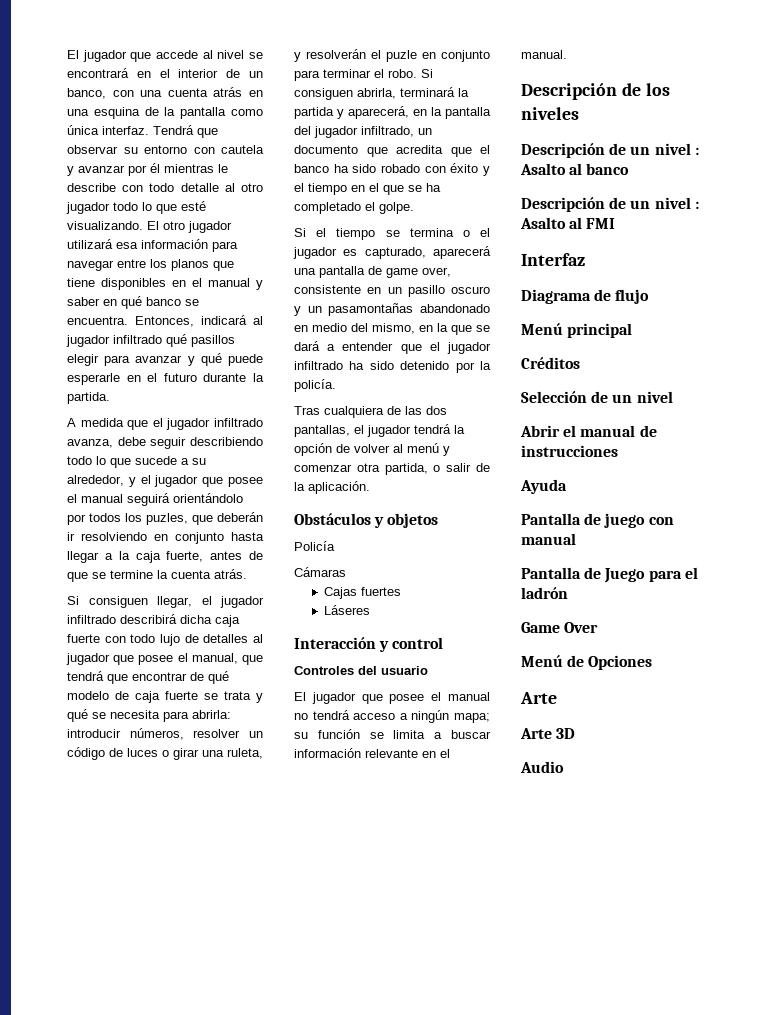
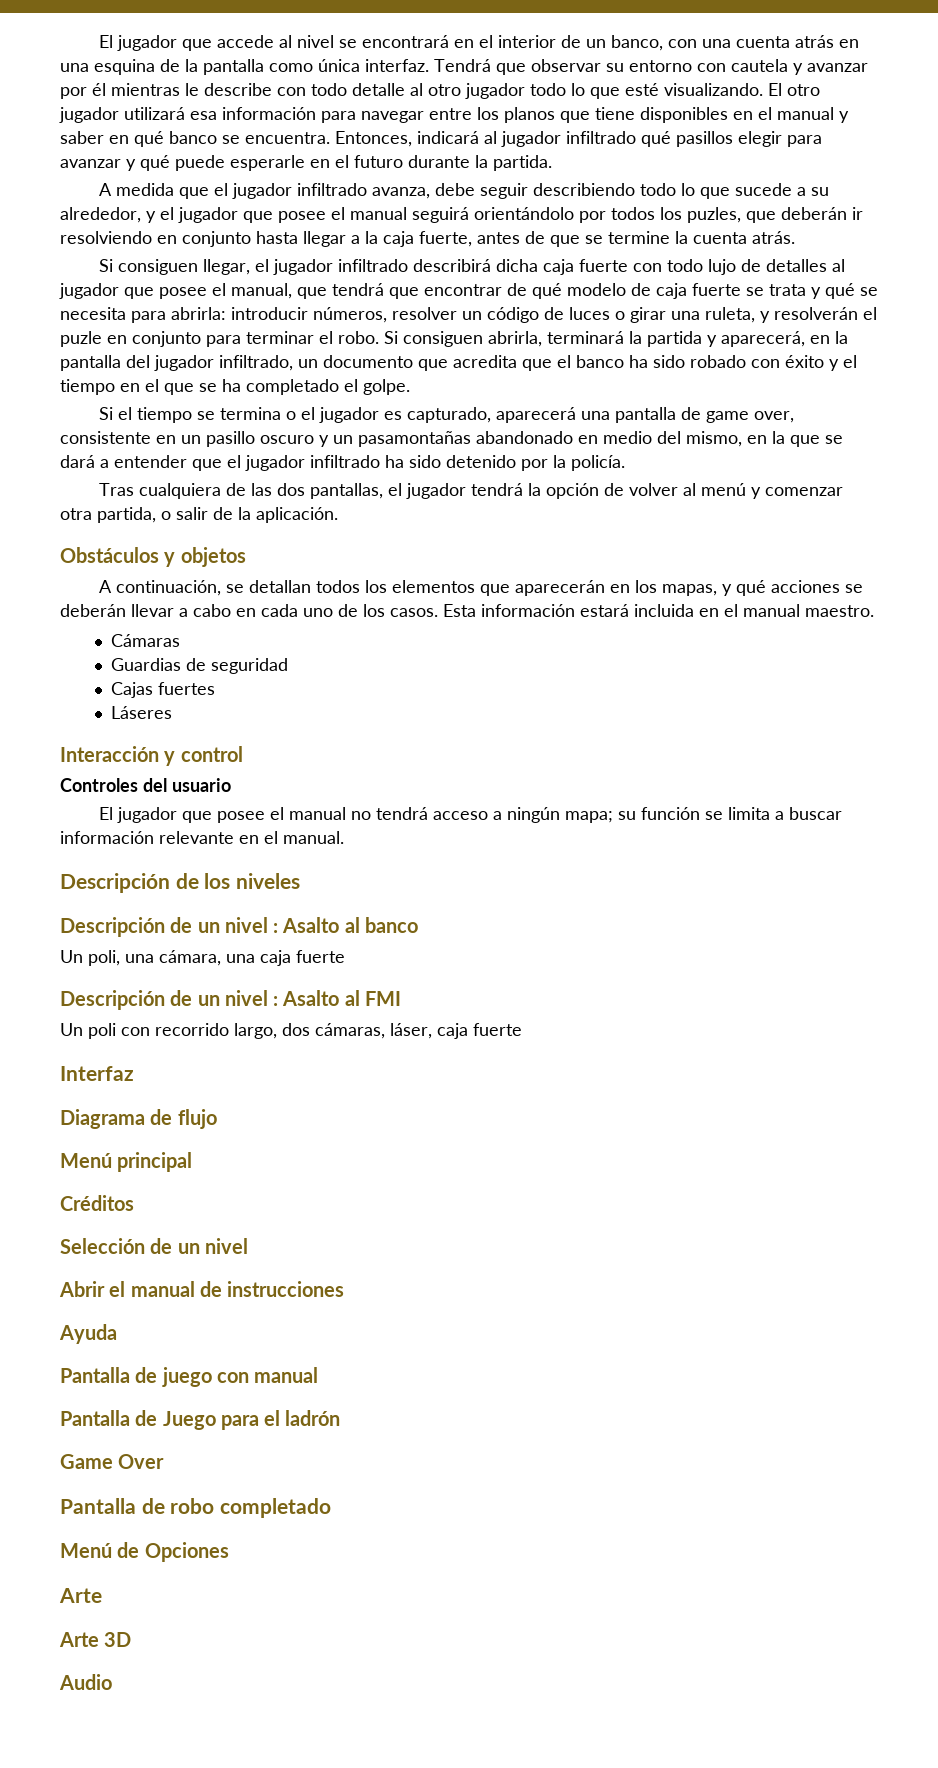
- Policía
+ A continuación, se detallan todos los elementos que aparecerán en los mapas, y qué acciones se deberán llevar a cabo en cada uno de los casos. Esta información estará incluida en el manual maestro.
  Cámaras
+ Guardias de seguridad
+ Un poli, una cámara, una caja fuerte
+ Un poli con recorrido largo, dos cámaras, láser, caja fuerte
+ Pantalla de robo completado

